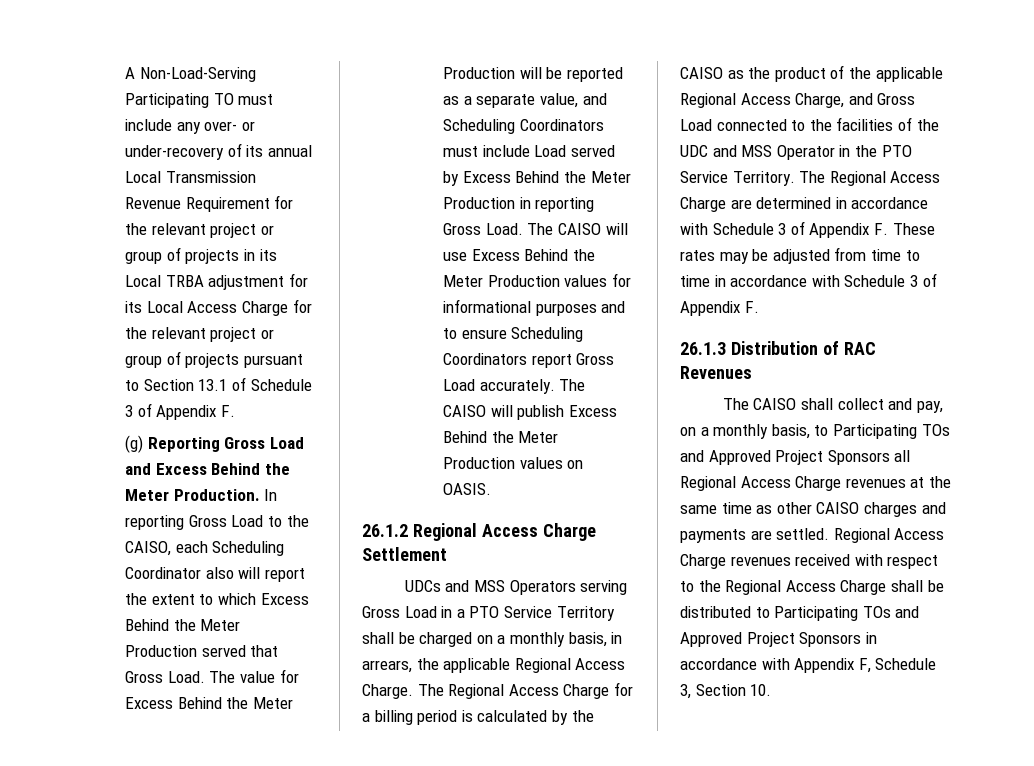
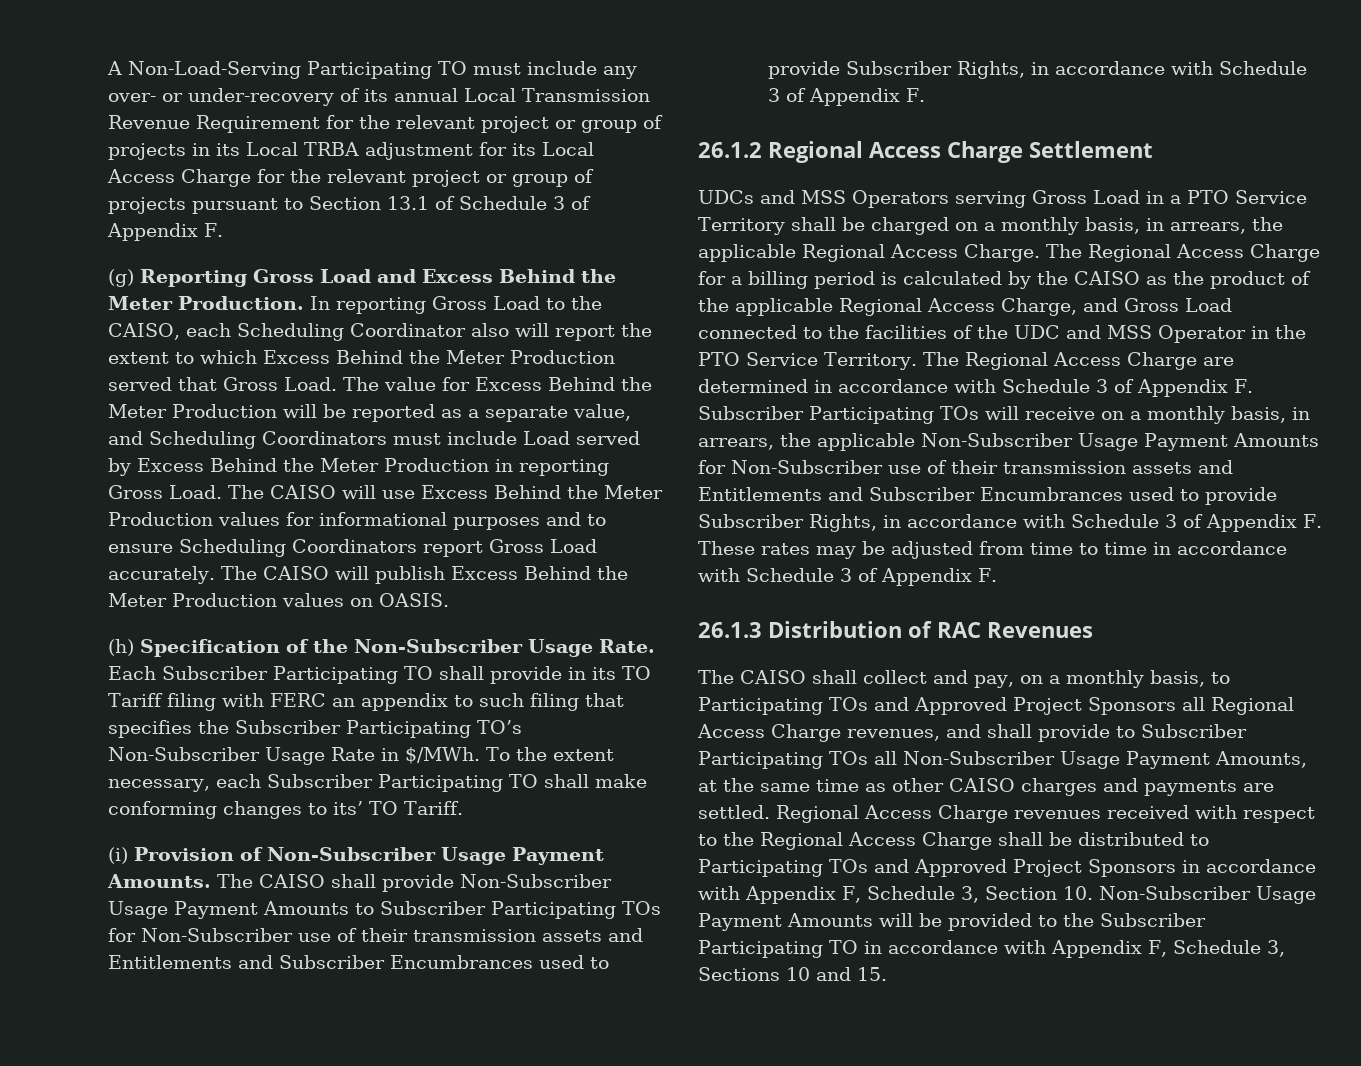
+ (h) Specification of the Non-Subscriber Usage Rate. Each Subscriber Participating TO shall provide in its TO Tariff filing with FERC an appendix to such filing that specifies the Subscriber Participating TO’s Non-Subscriber Usage Rate in $/MWh. To the extent necessary, each Subscriber Participating TO shall make conforming changes to its’ TO Tariff.
+ (i) Provision of Non-Subscriber Usage Payment Amounts. The CAISO shall provide Non-Subscriber Usage Payment Amounts to Subscriber Participating TOs for Non-Subscriber use of their transmission assets and Entitlements and Subscriber Encumbrances used to provide Subscriber Rights, in accordance with Schedule 3 of Appendix F.
- The Regional Access Charge are determined in accordance with Schedule 3 of Appendix F. These rates may be adjusted from time to time in accordance with Schedule 3 of Appendix F.
+ The Regional Access Charge are determined in accordance with Schedule 3 of Appendix F. Subscriber Participating TOs will receive on a monthly basis, in arrears, the applicable Non-Subscriber Usage Payment Amounts for Non-Subscriber use of their transmission assets and Entitlements and Subscriber Encumbrances used to provide Subscriber Rights, in accordance with Schedule 3 of Appendix F. These rates may be adjusted from time to time in accordance with Schedule 3 of Appendix F.
- The CAISO shall collect and pay, on a monthly basis, to Participating TOs and Approved Project Sponsors all Regional Access Charge revenues at the same time as other CAISO charges and payments are settled.
+ The CAISO shall collect and pay, on a monthly basis, to Participating TOs and Approved Project Sponsors all Regional Access Charge revenues, and shall provide to Subscriber Participating TOs all Non-Subscriber Usage Payment Amounts, at the same time as other CAISO charges and payments are settled.
- Regional Access Charge revenues received with respect to the Regional Access Charge shall be distributed to Participating TOs and Approved Project Sponsors in accordance with Appendix F, Schedule 3, Section 10.
+ Regional Access Charge revenues received with respect to the Regional Access Charge shall be distributed to Participating TOs and Approved Project Sponsors in accordance with Appendix F, Schedule 3, Section 10. Non-Subscriber Usage Payment Amounts will be provided to the Subscriber Participating TO in accordance with Appendix F, Schedule 3, Sections 10 and 15.

